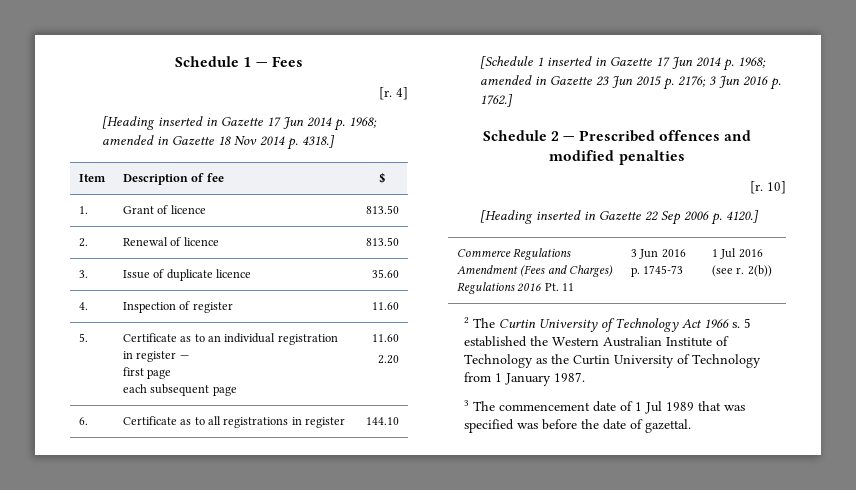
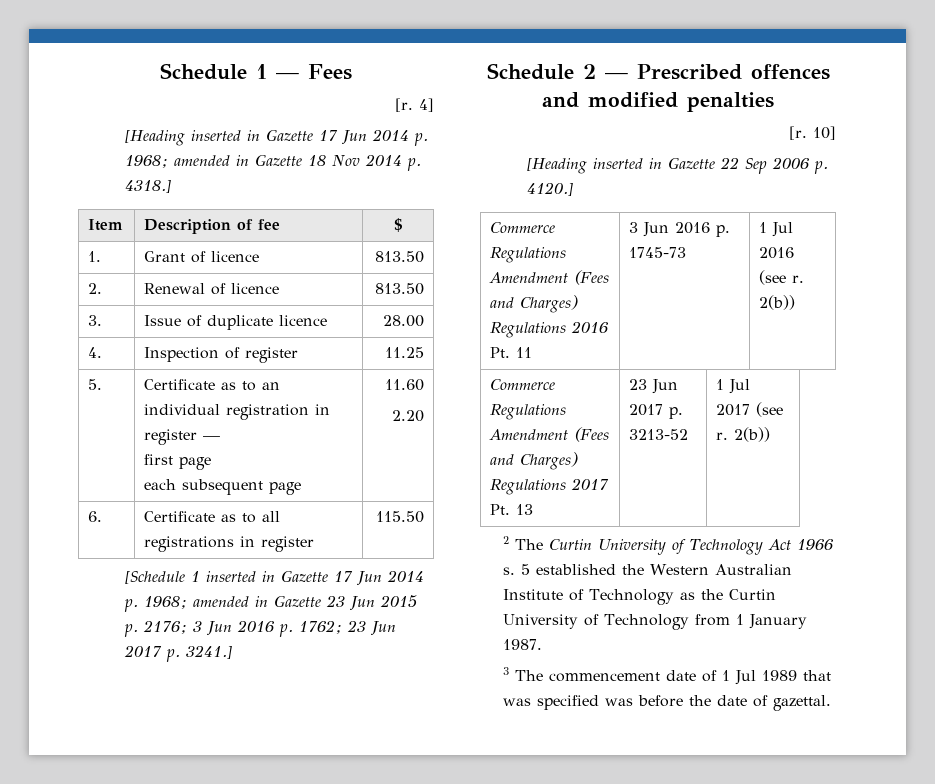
- 3. | Issue of duplicate licence | 35.60
+ 3. | Issue of duplicate licence | 28.00
- 4. | Inspection of register | 11.60
+ 4. | Inspection of register | 11.25
- 6. | Certificate as to all registrations in register | 144.10
+ 6. | Certificate as to all registrations in register | 115.50
- [Schedule 1 inserted in Gazette 17 Jun 2014 p. 1968; amended in Gazette 23 Jun 2015 p. 2176; 3 Jun 2016 p. 1762.]
+ [Schedule 1 inserted in Gazette 17 Jun 2014 p. 1968; amended in Gazette 23 Jun 2015 p. 2176; 3 Jun 2016 p. 1762; 23 Jun 2017 p. 3241.]
+ Commerce Regulations Amendment (Fees and Charges) Regulations 2017 Pt. 13 | 23 Jun 2017 p. 3213-52 | 1 Jul 2017 (see r. 2(b))

